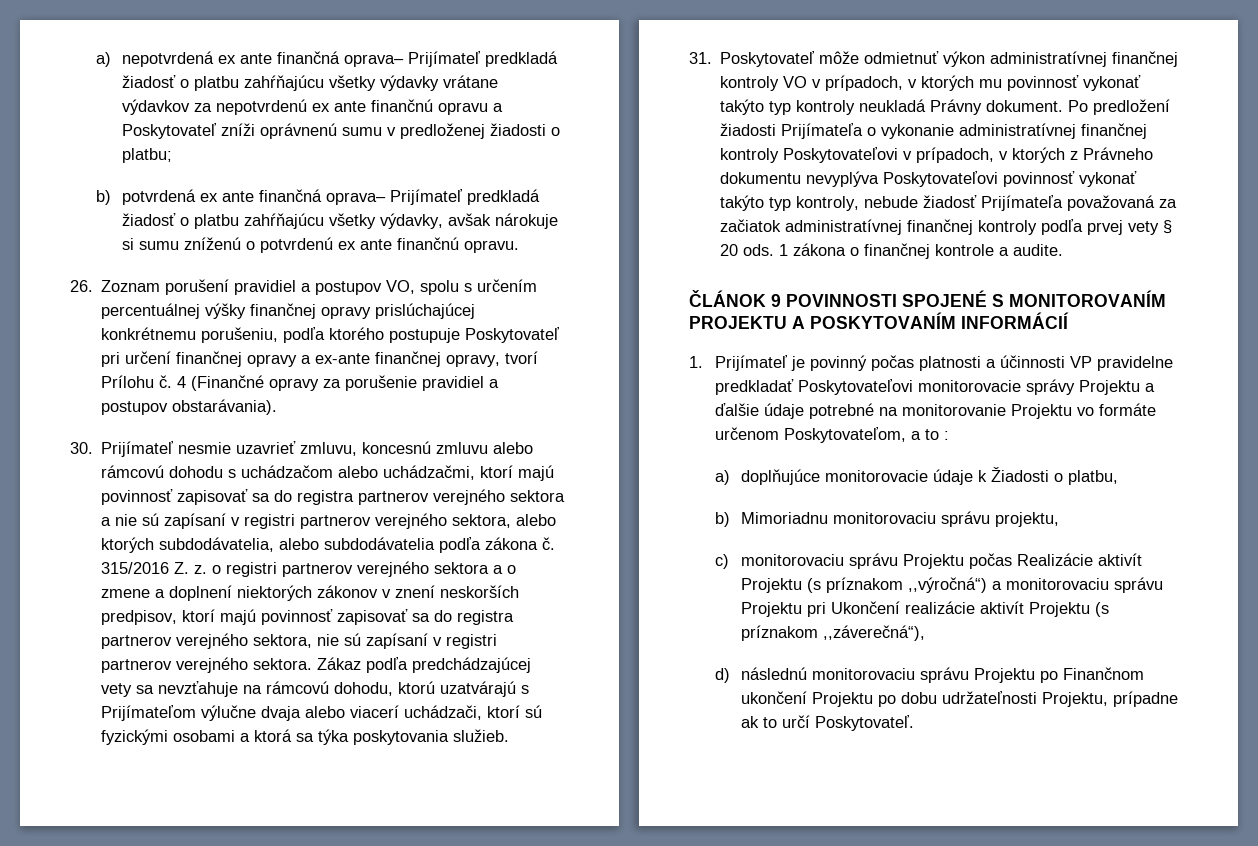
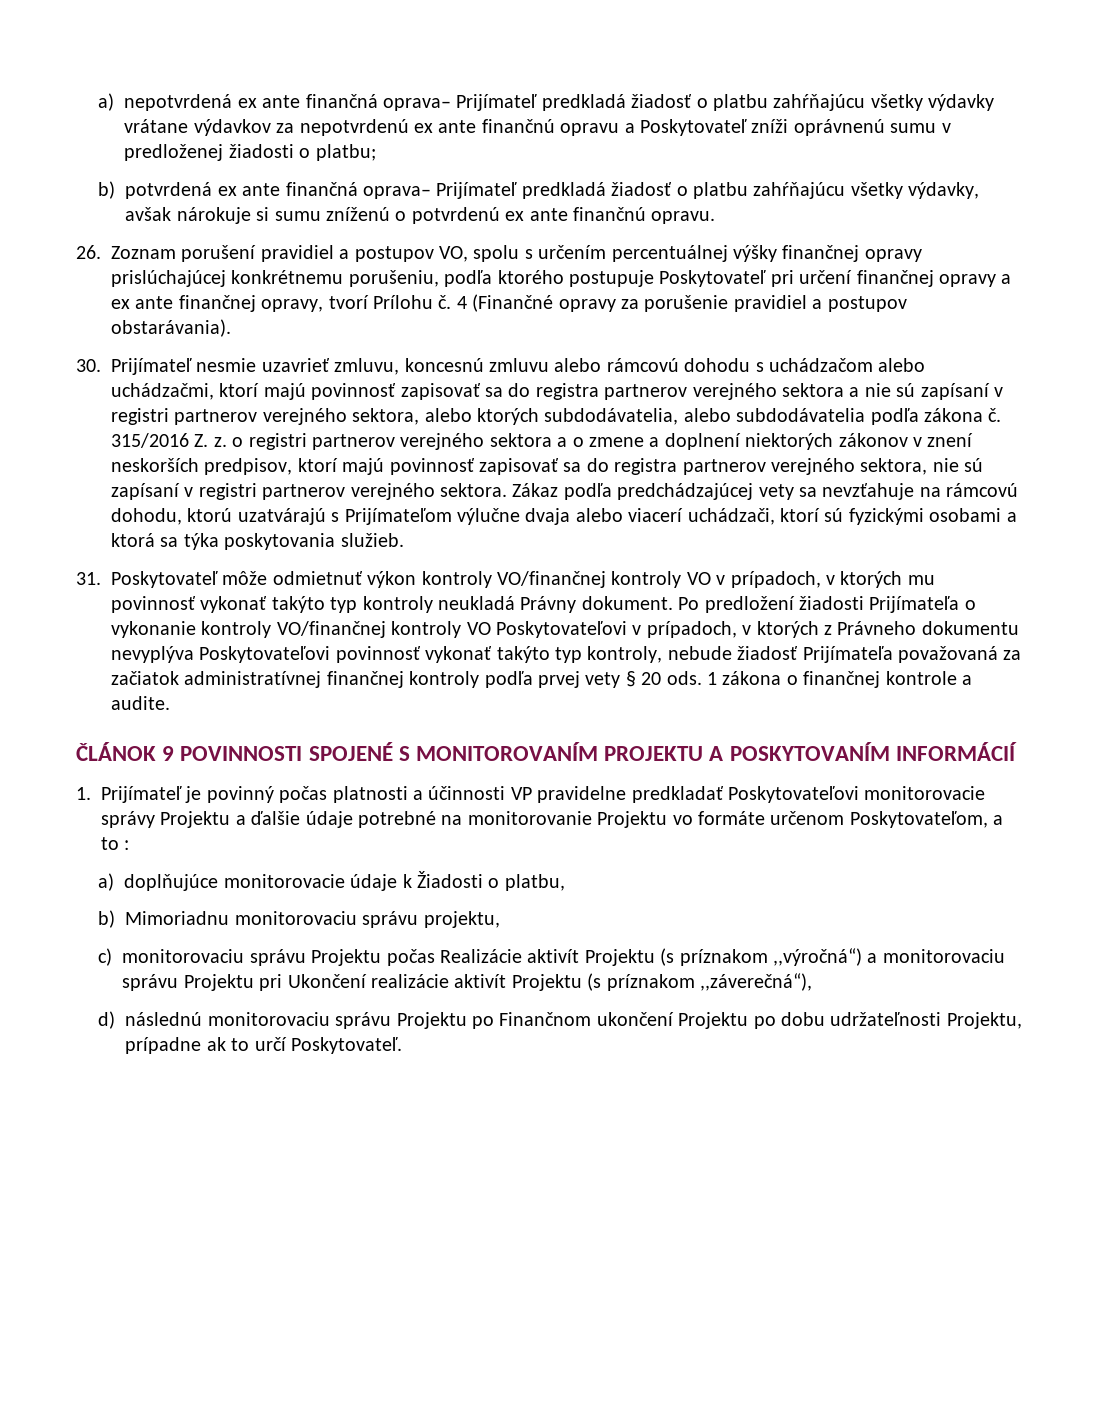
- 26. Zoznam porušení pravidiel a postupov VO, spolu s určením percentuálnej výšky finančnej opravy prislúchajúcej konkrétnemu porušeniu, podľa ktorého postupuje Poskytovateľ pri určení finančnej opravy a ex-ante finančnej opravy, tvorí Prílohu č.
+ 26. Zoznam porušení pravidiel a postupov VO, spolu s určením percentuálnej výšky finančnej opravy prislúchajúcej konkrétnemu porušeniu, podľa ktorého postupuje Poskytovateľ pri určení finančnej opravy a ex ante finančnej opravy, tvorí Prílohu č.
- 31. Poskytovateľ môže odmietnuť výkon administratívnej finančnej kontroly VO v prípadoch, v ktorých mu povinnosť vykonať takýto typ kontroly neukladá Právny dokument.
+ 31. Poskytovateľ môže odmietnuť výkon kontroly VO/finančnej kontroly VO v prípadoch, v ktorých mu povinnosť vykonať takýto typ kontroly neukladá Právny dokument.
- Po predložení žiadosti Prijímateľa o vykonanie administratívnej finančnej kontroly Poskytovateľovi v prípadoch, v ktorých z Právneho dokumentu nevyplýva Poskytovateľovi povinnosť vykonať takýto typ kontroly, nebude žiadosť Prijímateľa považovaná za začiatok administratívnej finančnej kontroly podľa prvej vety § 20 ods.
+ Po predložení žiadosti Prijímateľa o vykonanie kontroly VO/finančnej kontroly VO Poskytovateľovi v prípadoch, v ktorých z Právneho dokumentu nevyplýva Poskytovateľovi povinnosť vykonať takýto typ kontroly, nebude žiadosť Prijímateľa považovaná za začiatok administratívnej finančnej kontroly podľa prvej vety § 20 ods.

